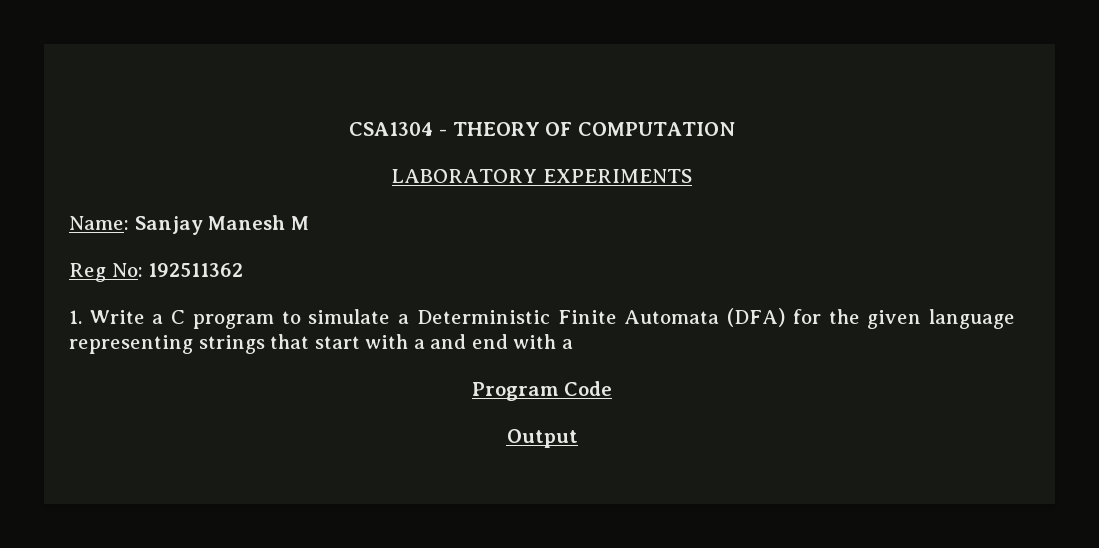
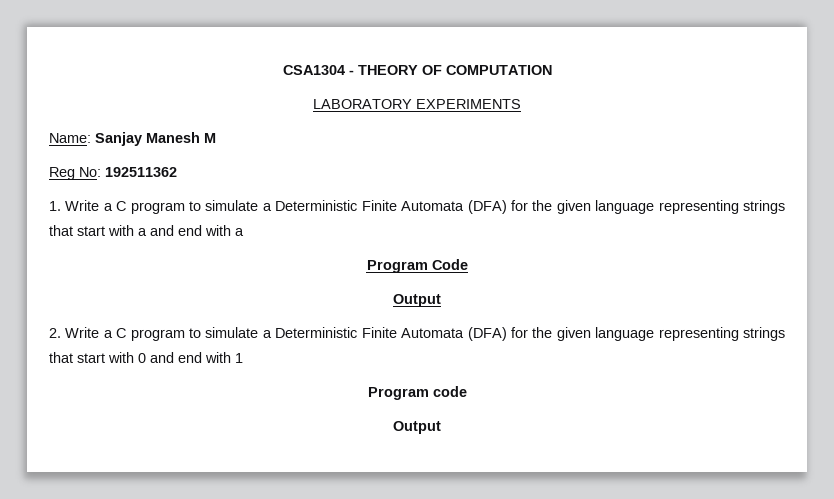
+ 2. Write a C program to simulate a Deterministic Finite Automata (DFA) for the given language representing strings that start with 0 and end with 1
+ Program code
+ Output

